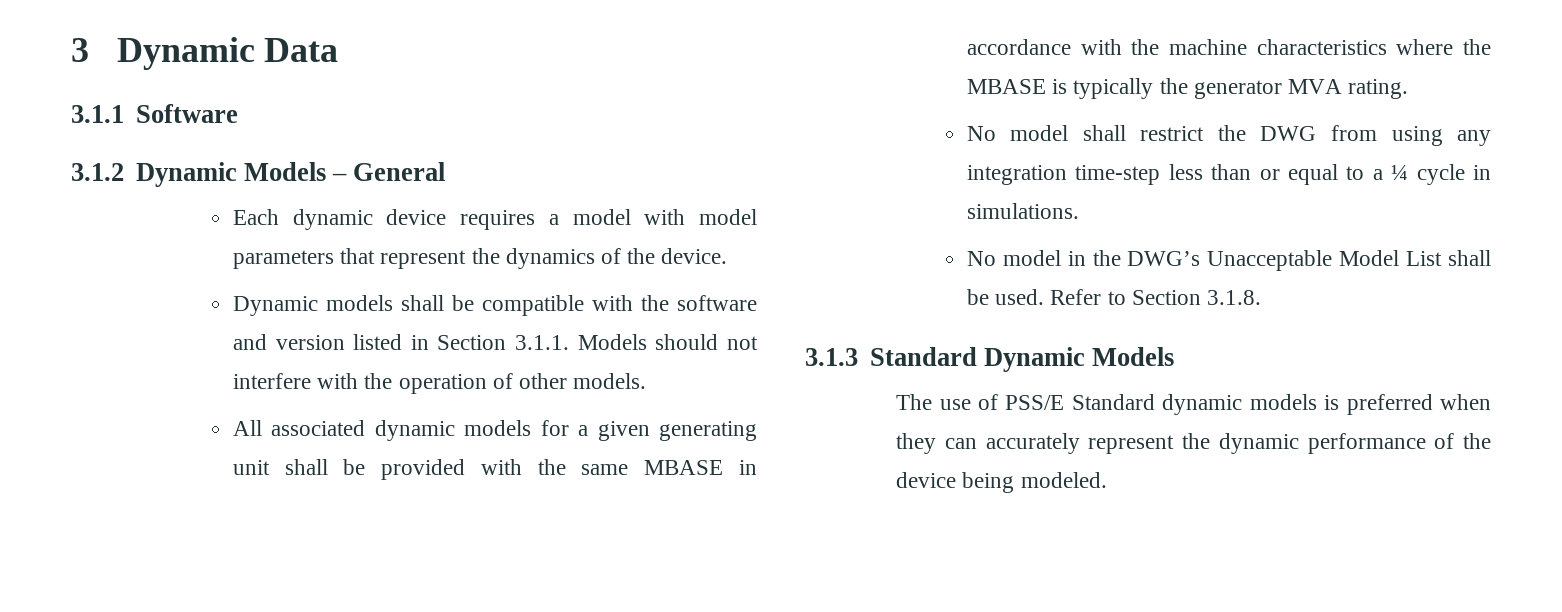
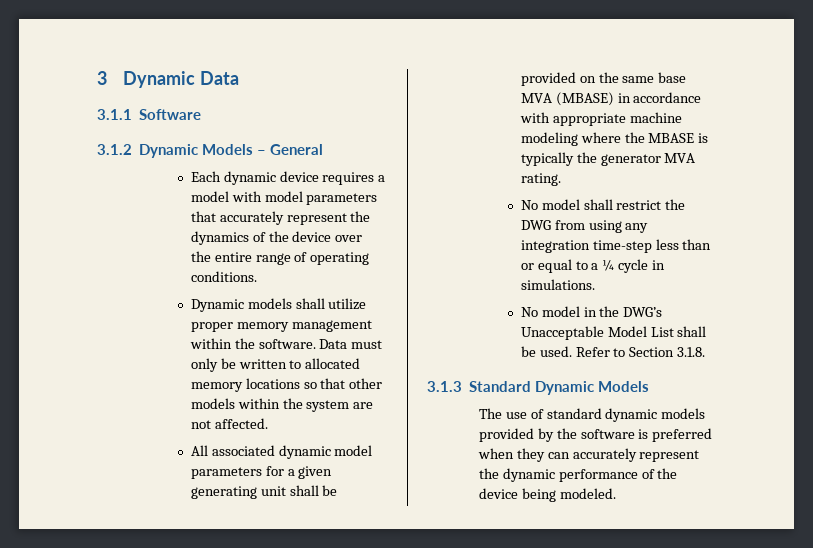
- Each dynamic device requires a model with model parameters that represent the dynamics of the device.
- Dynamic models shall be compatible with the software and version listed in Section 3.1.1. Models should not interfere with the operation of other models.
+ Each dynamic device requires a model with model parameters that accurately represent the dynamics of the device over the entire range of operating conditions.
+ Dynamic models shall utilize proper memory management within the software. Data must only be written to allocated memory locations so that other models within the system are not affected.
- All associated dynamic models for a given generating unit shall be provided with the same MBASE in accordance with the machine characteristics where the MBASE is typically the generator MVA rating.
+ All associated dynamic model parameters for a given generating unit shall be provided on the same base MVA (MBASE) in accordance with appropriate machine modeling where the MBASE is typically the generator MVA rating.
- The use of PSS/E Standard dynamic models is preferred when they can accurately represent the dynamic performance of the device being modeled.
+ The use of standard dynamic models provided by the software is preferred when they can accurately represent the dynamic performance of the device being modeled.

